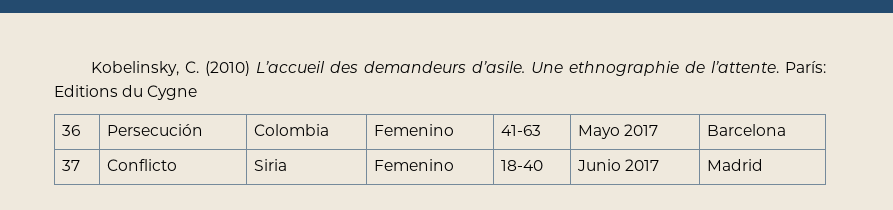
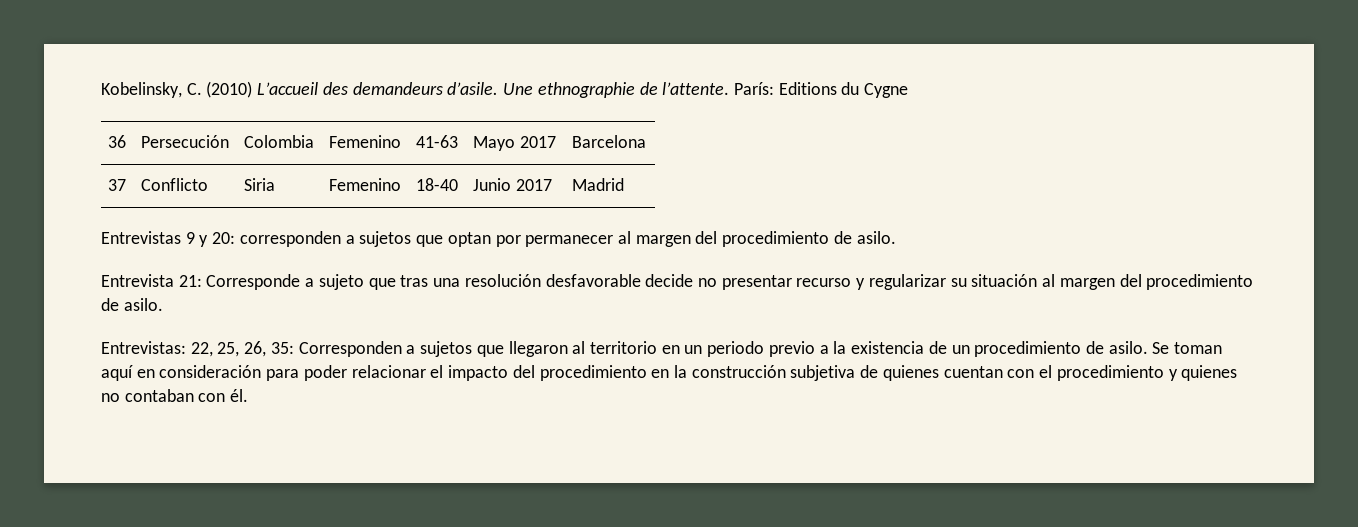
+ Entrevistas 9 y 20: corresponden a sujetos que optan por permanecer al margen del procedimiento de asilo.
+ Entrevista 21: Corresponde a sujeto que tras una resolución desfavorable decide no presentar recurso y regularizar su situación al margen del procedimiento de asilo.
+ Entrevistas: 22, 25, 26, 35: Corresponden a sujetos que llegaron al territorio en un periodo previo a la existencia de un procedimiento de asilo. Se toman aquí en consideración para poder relacionar el impacto del procedimiento en la construcción subjetiva de quienes cuentan con el procedimiento y quienes no contaban con él.

